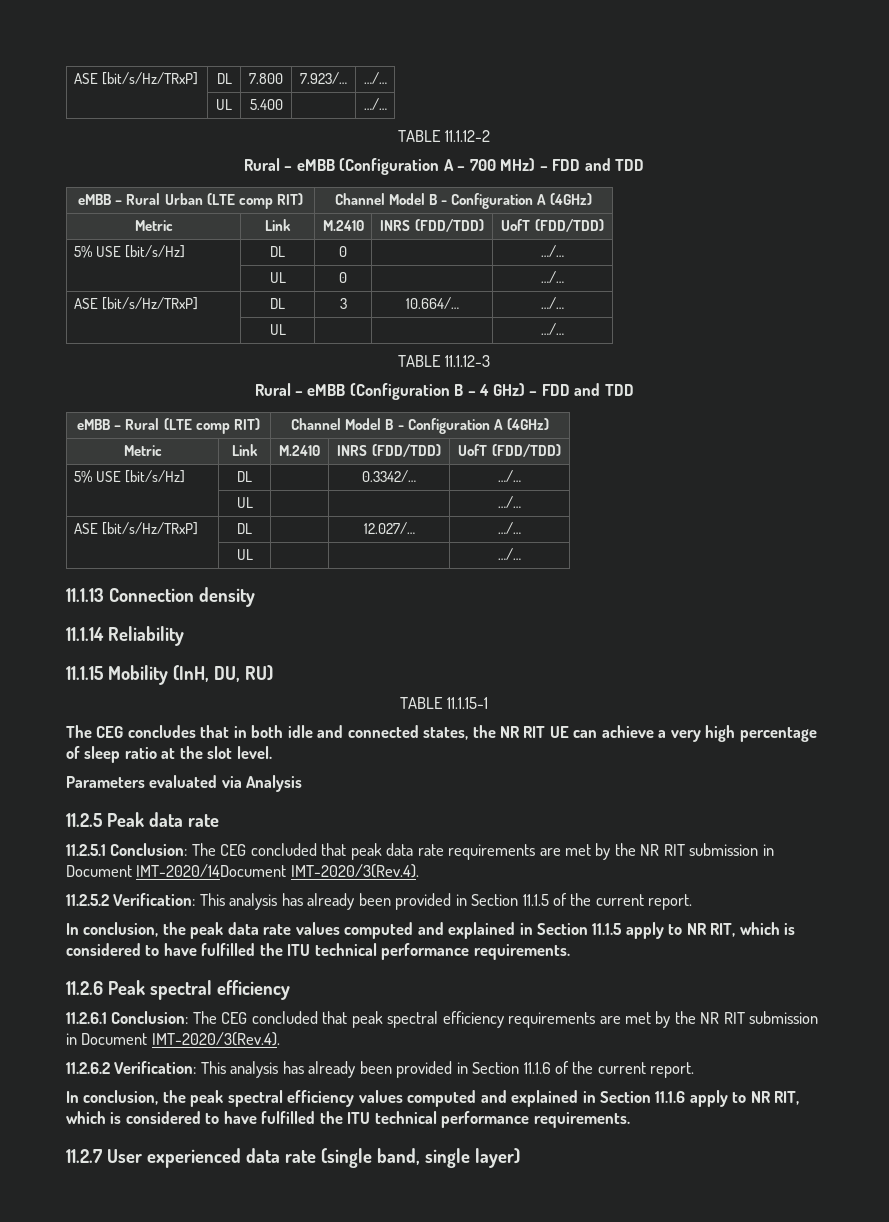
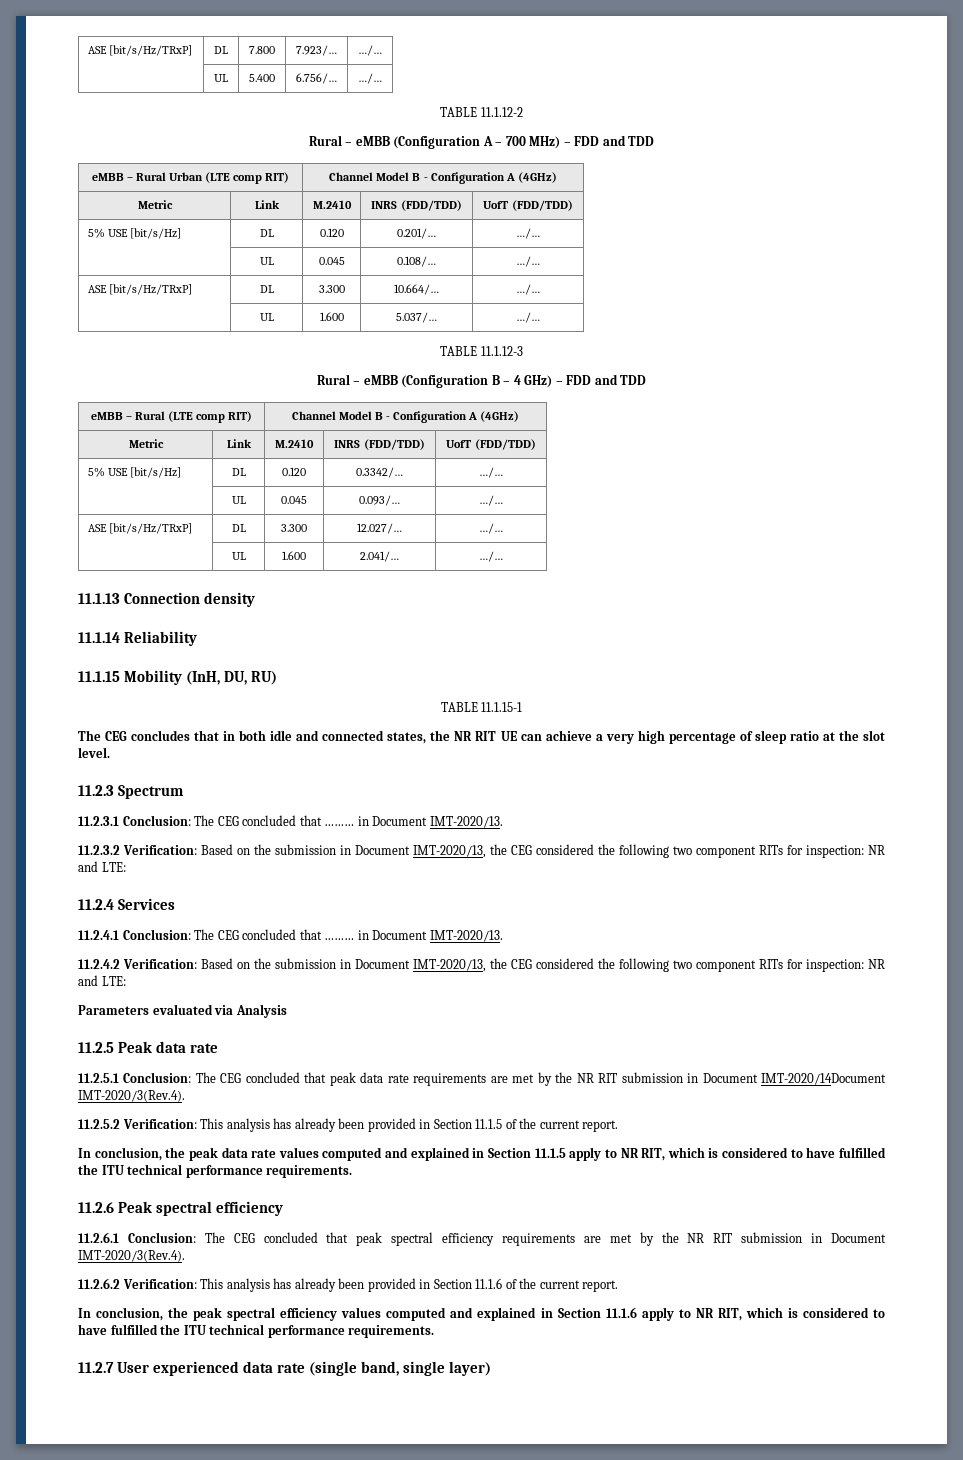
- | UL | 5.400 | | …/…
+ | UL | 5.400 | 6.756/… | …/…
- 5% USE [bit/s/Hz] | DL | 0 | | …/…
- | UL | 0 | | …/…
- ASE [bit/s/Hz/TRxP] | DL | 3 | 10.664/… | …/…
- | UL | | | …/…
+ 5% USE [bit/s/Hz] | DL | 0.120 | 0.201/… | …/…
+ | UL | 0.045 | 0.108/… | …/…
+ ASE [bit/s/Hz/TRxP] | DL | 3.300 | 10.664/… | …/…
+ | UL | 1.600 | 5.037/… | …/…
- 5% USE [bit/s/Hz] | DL | | 0.3342/… | …/…
- | UL | | | …/…
- ASE [bit/s/Hz/TRxP] | DL | | 12.027/… | …/…
- | UL | | | …/…
+ 5% USE [bit/s/Hz] | DL | 0.120 | 0.3342/… | …/…
+ | UL | 0.045 | 0.093/… | …/…
+ ASE [bit/s/Hz/TRxP] | DL | 3.300 | 12.027/… | …/…
+ | UL | 1.600 | 2.041/… | …/…
+ 11.2.3 Spectrum
+ 11.2.3.1 Conclusion: The CEG concluded that ……… in Document IMT-2020/13.
+ 11.2.3.2 Verification: Based on the submission in Document IMT-2020/13, the CEG considered the following two component RITs for inspection: NR and LTE:
+ 11.2.4 Services
+ 11.2.4.1 Conclusion: The CEG concluded that ……… in Document IMT-2020/13.
+ 11.2.4.2 Verification: Based on the submission in Document IMT-2020/13, the CEG considered the following two component RITs for inspection: NR and LTE:

